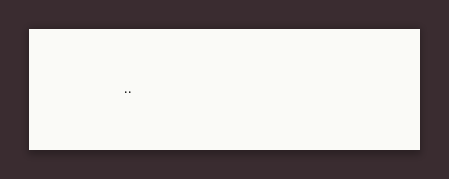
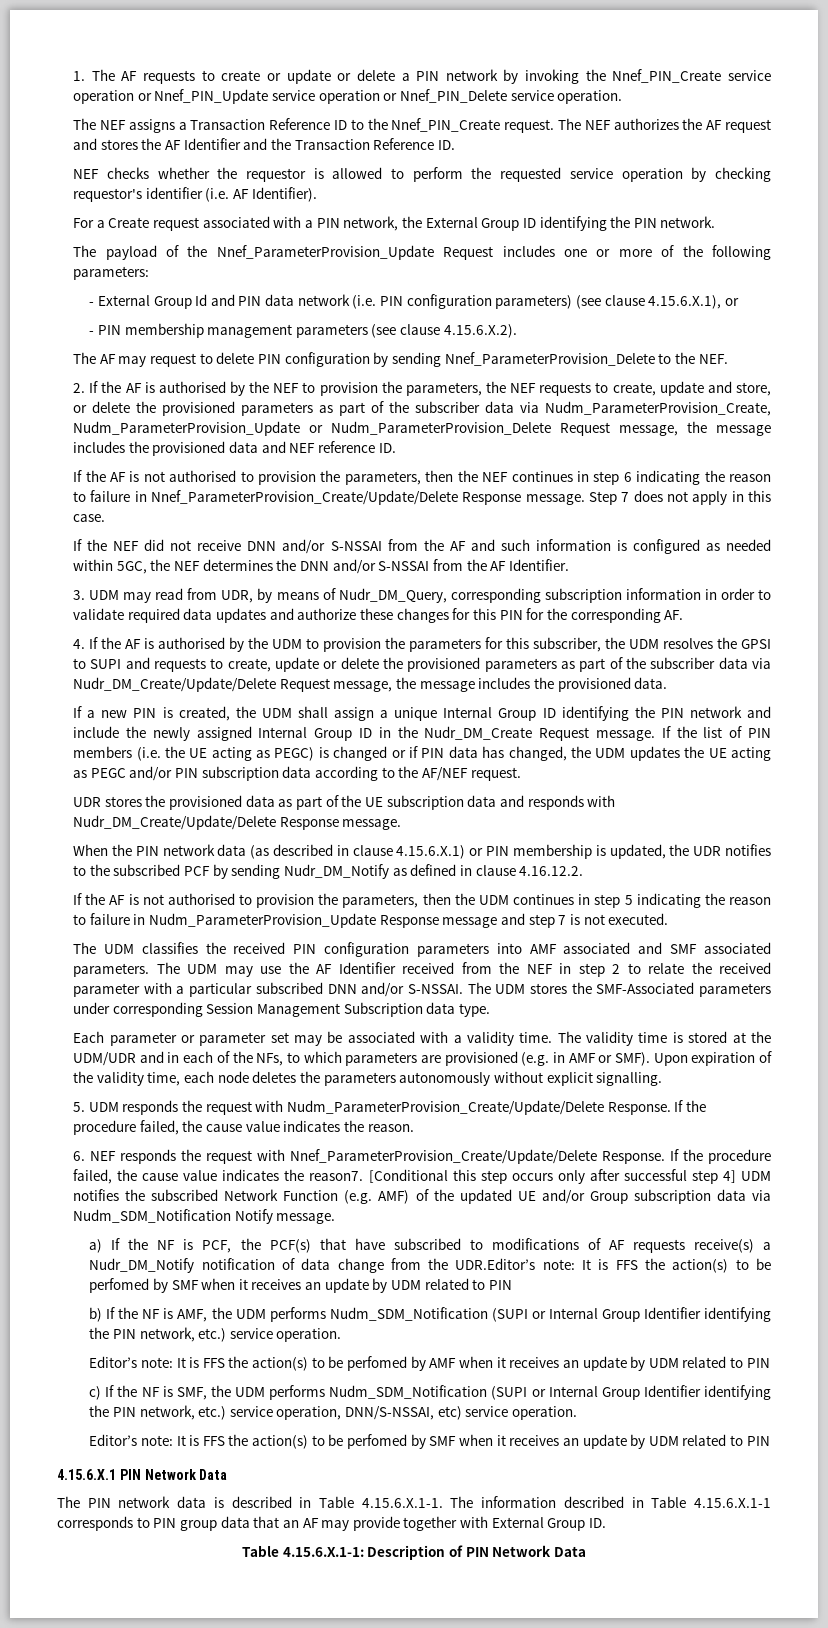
- ..
+ 1. The AF requests to create or update or delete a PIN network by invoking the Nnef_PIN_Create service operation or Nnef_PIN_Update service operation or Nnef_PIN_Delete service operation.
+ The NEF assigns a Transaction Reference ID to the Nnef_PIN_Create request. The NEF authorizes the AF request and stores the AF Identifier and the Transaction Reference ID.
+ NEF checks whether the requestor is allowed to perform the requested service operation by checking requestor's identifier (i.e. AF Identifier).
+ For a Create request associated with a PIN network, the External Group ID identifying the PIN network.
+ The payload of the Nnef_ParameterProvision_Update Request includes one or more of the following parameters:
+ - External Group Id and PIN data network (i.e. PIN configuration parameters) (see clause 4.15.6.X.1), or
+ - PIN membership management parameters (see clause 4.15.6.X.2).
+ The AF may request to delete PIN configuration by sending Nnef_ParameterProvision_Delete to the NEF.
+ 2. If the AF is authorised by the NEF to provision the parameters, the NEF requests to create, update and store, or delete the provisioned parameters as part of the subscriber data via Nudm_ParameterProvision_Create, Nudm_ParameterProvision_Update or Nudm_ParameterProvision_Delete Request message, the message includes the provisioned data and NEF reference ID.
+ If the AF is not authorised to provision the parameters, then the NEF continues in step 6 indicating the reason to failure in Nnef_ParameterProvision_Create/Update/Delete Response message. Step 7 does not apply in this case.
+ If the NEF did not receive DNN and/or S-NSSAI from the AF and such information is configured as needed within 5GC, the NEF determines the DNN and/or S-NSSAI from the AF Identifier.
+ 3. UDM may read from UDR, by means of Nudr_DM_Query, corresponding subscription information in order to validate required data updates and authorize these changes for this PIN for the corresponding AF.
+ 4. If the AF is authorised by the UDM to provision the parameters for this subscriber, the UDM resolves the GPSI to SUPI and requests to create, update or delete the provisioned parameters as part of the subscriber data via Nudr_DM_Create/Update/Delete Request message, the message includes the provisioned data.
+ If a new PIN is created, the UDM shall assign a unique Internal Group ID identifying the PIN network and include the newly assigned Internal Group ID in the Nudr_DM_Create Request message. If the list of PIN members (i.e. the UE acting as PEGC) is changed or if PIN data has changed, the UDM updates the UE acting as PEGC and/or PIN subscription data according to the AF/NEF request.
+ UDR stores the provisioned data as part of the UE subscription data and responds with Nudr_DM_Create/Update/Delete Response message.
+ When the PIN network data (as described in clause 4.15.6.X.1) or PIN membership is updated, the UDR notifies to the subscribed PCF by sending Nudr_DM_Notify as defined in clause 4.16.12.2.
+ If the AF is not authorised to provision the parameters, then the UDM continues in step 5 indicating the reason to failure in Nudm_ParameterProvision_Update Response message and step 7 is not executed.
+ The UDM classifies the received PIN configuration parameters into AMF associated and SMF associated parameters. The UDM may use the AF Identifier received from the NEF in step 2 to relate the received parameter with a particular subscribed DNN and/or S-NSSAI. The UDM stores the SMF-Associated parameters under corresponding Session Management Subscription data type.
+ Each parameter or parameter set may be associated with a validity time. The validity time is stored at the UDM/UDR and in each of the NFs, to which parameters are provisioned (e.g. in AMF or SMF). Upon expiration of the validity time, each node deletes the parameters autonomously without explicit signalling.
+ 5. UDM responds the request with Nudm_ParameterProvision_Create/Update/Delete Response. If the procedure failed, the cause value indicates the reason.
+ 6. NEF responds the request with Nnef_ParameterProvision_Create/Update/Delete Response. If the procedure failed, the cause value indicates the reason7. [Conditional this step occurs only after successful step 4] UDM notifies the subscribed Network Function (e.g. AMF) of the updated UE and/or Group subscription data via Nudm_SDM_Notification Notify message.
+ a) If the NF is PCF, the PCF(s) that have subscribed to modifications of AF requests receive(s) a Nudr_DM_Notify notification of data change from the UDR.Editor’s note: It is FFS the action(s) to be perfomed by SMF when it receives an update by UDM related to PIN
+ b) If the NF is AMF, the UDM performs Nudm_SDM_Notification (SUPI or Internal Group Identifier identifying the PIN network, etc.) service operation.
+ Editor’s note: It is FFS the action(s) to be perfomed by AMF when it receives an update by UDM related to PIN
+ c) If the NF is SMF, the UDM performs Nudm_SDM_Notification (SUPI or Internal Group Identifier identifying the PIN network, etc.) service operation, DNN/S-NSSAI, etc) service operation.
+ Editor’s note: It is FFS the action(s) to be perfomed by SMF when it receives an update by UDM related to PIN
+ 4.15.6.X.1 PIN Network Data
+ The PIN network data is described in Table 4.15.6.X.1-1. The information described in Table 4.15.6.X.1-1 corresponds to PIN group data that an AF may provide together with External Group ID.
+ Table 4.15.6.X.1-1: Description of PIN Network Data

